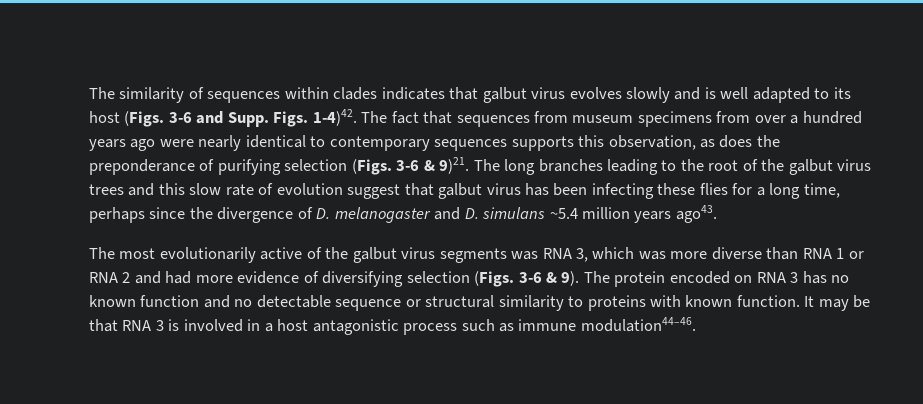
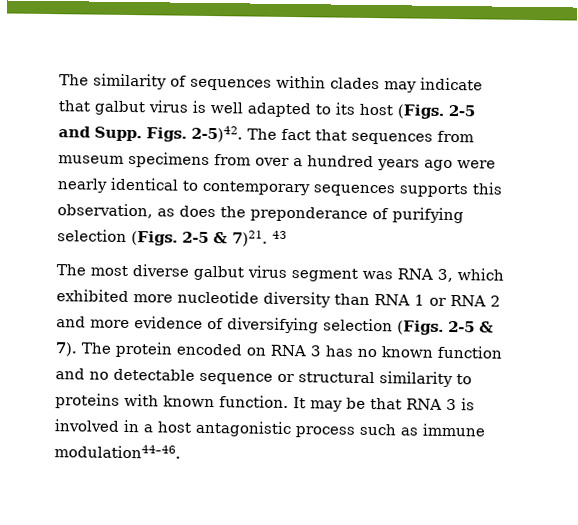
- The similarity of sequences within clades indicates that galbut virus evolves slowly and is well adapted to its host (Figs. 3-6 and Supp.
+ The similarity of sequences within clades may indicate that galbut virus is well adapted to its host (Figs. 2-5 and Supp.
- Figs. 1-4)42.
+ Figs. 2-5)42.
- The fact that sequences from museum specimens from over a hundred years ago were nearly identical to contemporary sequences supports this observation, as does the preponderance of purifying selection (Figs. 3-6 & 9)21. The long branches leading to the root of the galbut virus trees and this slow rate of evolution suggest that galbut virus has been infecting these flies for a long time, perhaps since the divergence of D. melanogaster and D. simulans ~5.4 million years ago43.
- The most evolutionarily active of the galbut virus segments was RNA 3, which was more diverse than RNA 1 or RNA 2 and had more evidence of diversifying selection (Figs. 3-6 & 9).
+ The fact that sequences from museum specimens from over a hundred years ago were nearly identical to contemporary sequences supports this observation, as does the preponderance of purifying selection (Figs. 2-5 & 7)21. 43
+ The most diverse galbut virus segment was RNA 3, which exhibited more nucleotide diversity than RNA 1 or RNA 2 and more evidence of diversifying selection (Figs. 2-5 & 7).

